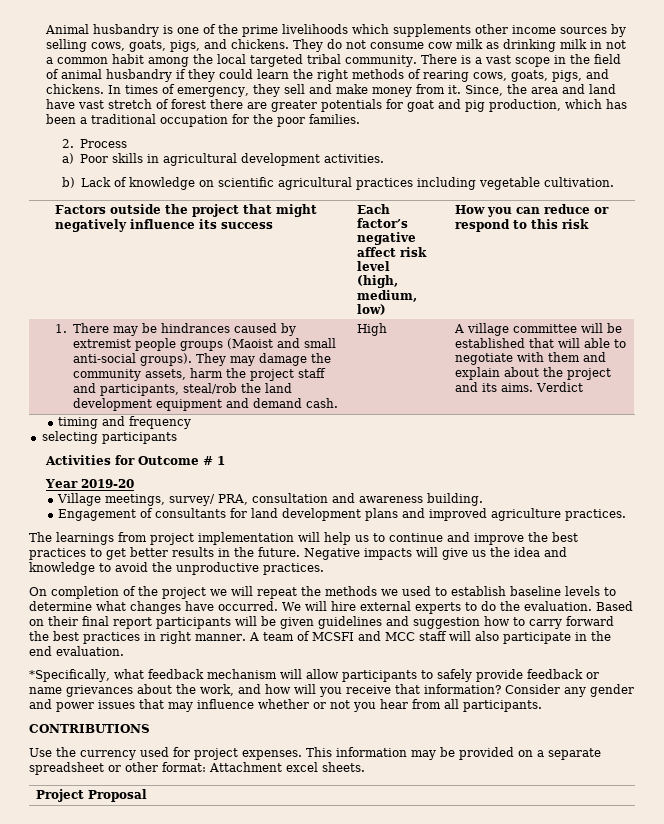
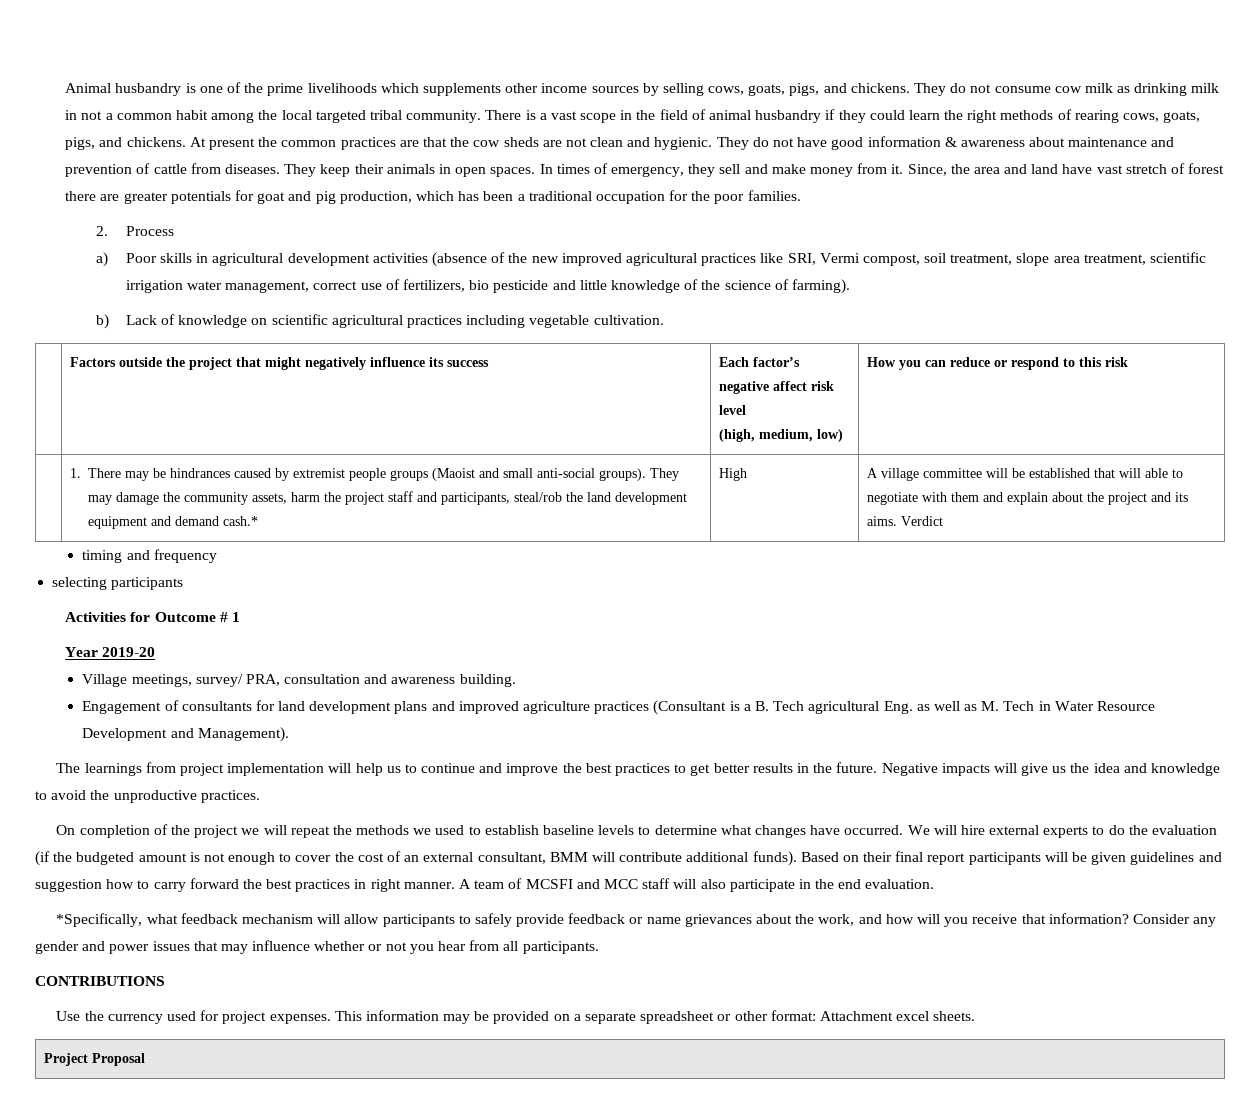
+ At present the common practices are that the cow sheds are not clean and hygienic. They do not have good information & awareness about maintenance and prevention of cattle from diseases. They keep their animals in open spaces.
- a) Poor skills in agricultural development activities.
+ a) Poor skills in agricultural development activities (absence of the new improved agricultural practices like SRI, Vermi compost, soil treatment, slope area treatment, scientific irrigation water management, correct use of fertilizers, bio pesticide and little knowledge of the science of farming).
- They may damage the community assets, harm the project staff and participants, steal/rob the land development equipment and demand cash.
+ They may damage the community assets, harm the project staff and participants, steal/rob the land development equipment and demand cash.*
- Engagement of consultants for land development plans and improved agriculture practices.
+ Engagement of consultants for land development plans and improved agriculture practices (Consultant is a B. Tech agricultural Eng. as well as M. Tech in Water Resource Development and Management).
- We will hire external experts to do the evaluation.
+ We will hire external experts to do the evaluation (if the budgeted amount is not enough to cover the cost of an external consultant, BMM will contribute additional funds).

